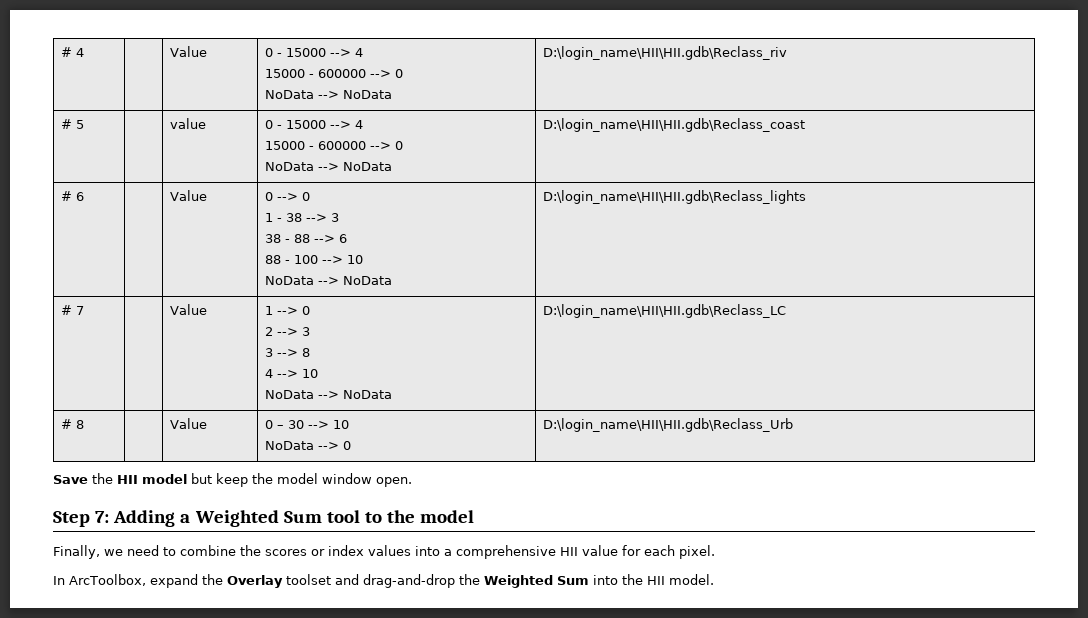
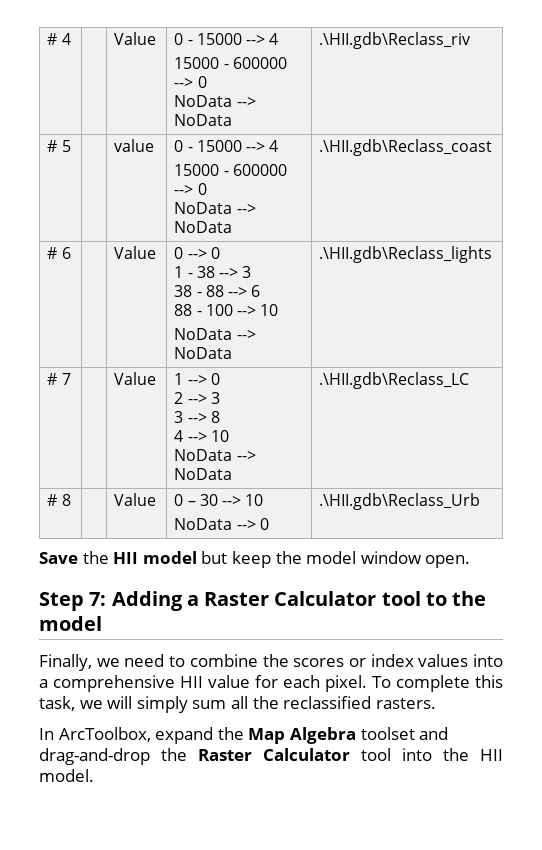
  # 4 | | Value | 0 - 15000 --> 4
  15000 - 600000 --> 0
- NoData --> NoData | D:\login_name\HII\HII.gdb\Reclass_riv
+ NoData --> NoData | .\HII.gdb\Reclass_riv
  # 5 | | value | 0 - 15000 --> 4
  15000 - 600000 --> 0
- NoData --> NoData | D:\login_name\HII\HII.gdb\Reclass_coast
+ NoData --> NoData | .\HII.gdb\Reclass_coast
  # 6 | | Value | 0 --> 0
  1 - 38 --> 3
  38 - 88 --> 6
  88 - 100 --> 10
- NoData --> NoData | D:\login_name\HII\HII.gdb\Reclass_lights
+ NoData --> NoData | .\HII.gdb\Reclass_lights
  # 7 | | Value | 1 --> 0
  2 --> 3
  3 --> 8
  4 --> 10
- NoData --> NoData | D:\login_name\HII\HII.gdb\Reclass_LC
+ NoData --> NoData | .\HII.gdb\Reclass_LC
  # 8 | | Value | 0 – 30 --> 10
- NoData --> 0 | D:\login_name\HII\HII.gdb\Reclass_Urb
+ NoData --> 0 | .\HII.gdb\Reclass_Urb
- Step 7: Adding a Weighted Sum tool to the model
+ Step 7: Adding a Raster Calculator tool to the model
+ To complete this task, we will simply sum all the reclassified rasters.
- In ArcToolbox, expand the Overlay toolset and drag-and-drop the Weighted Sum into the HII model.
+ In ArcToolbox, expand the Map Algebra toolset and drag-and-drop the Raster Calculator tool into the HII model.

